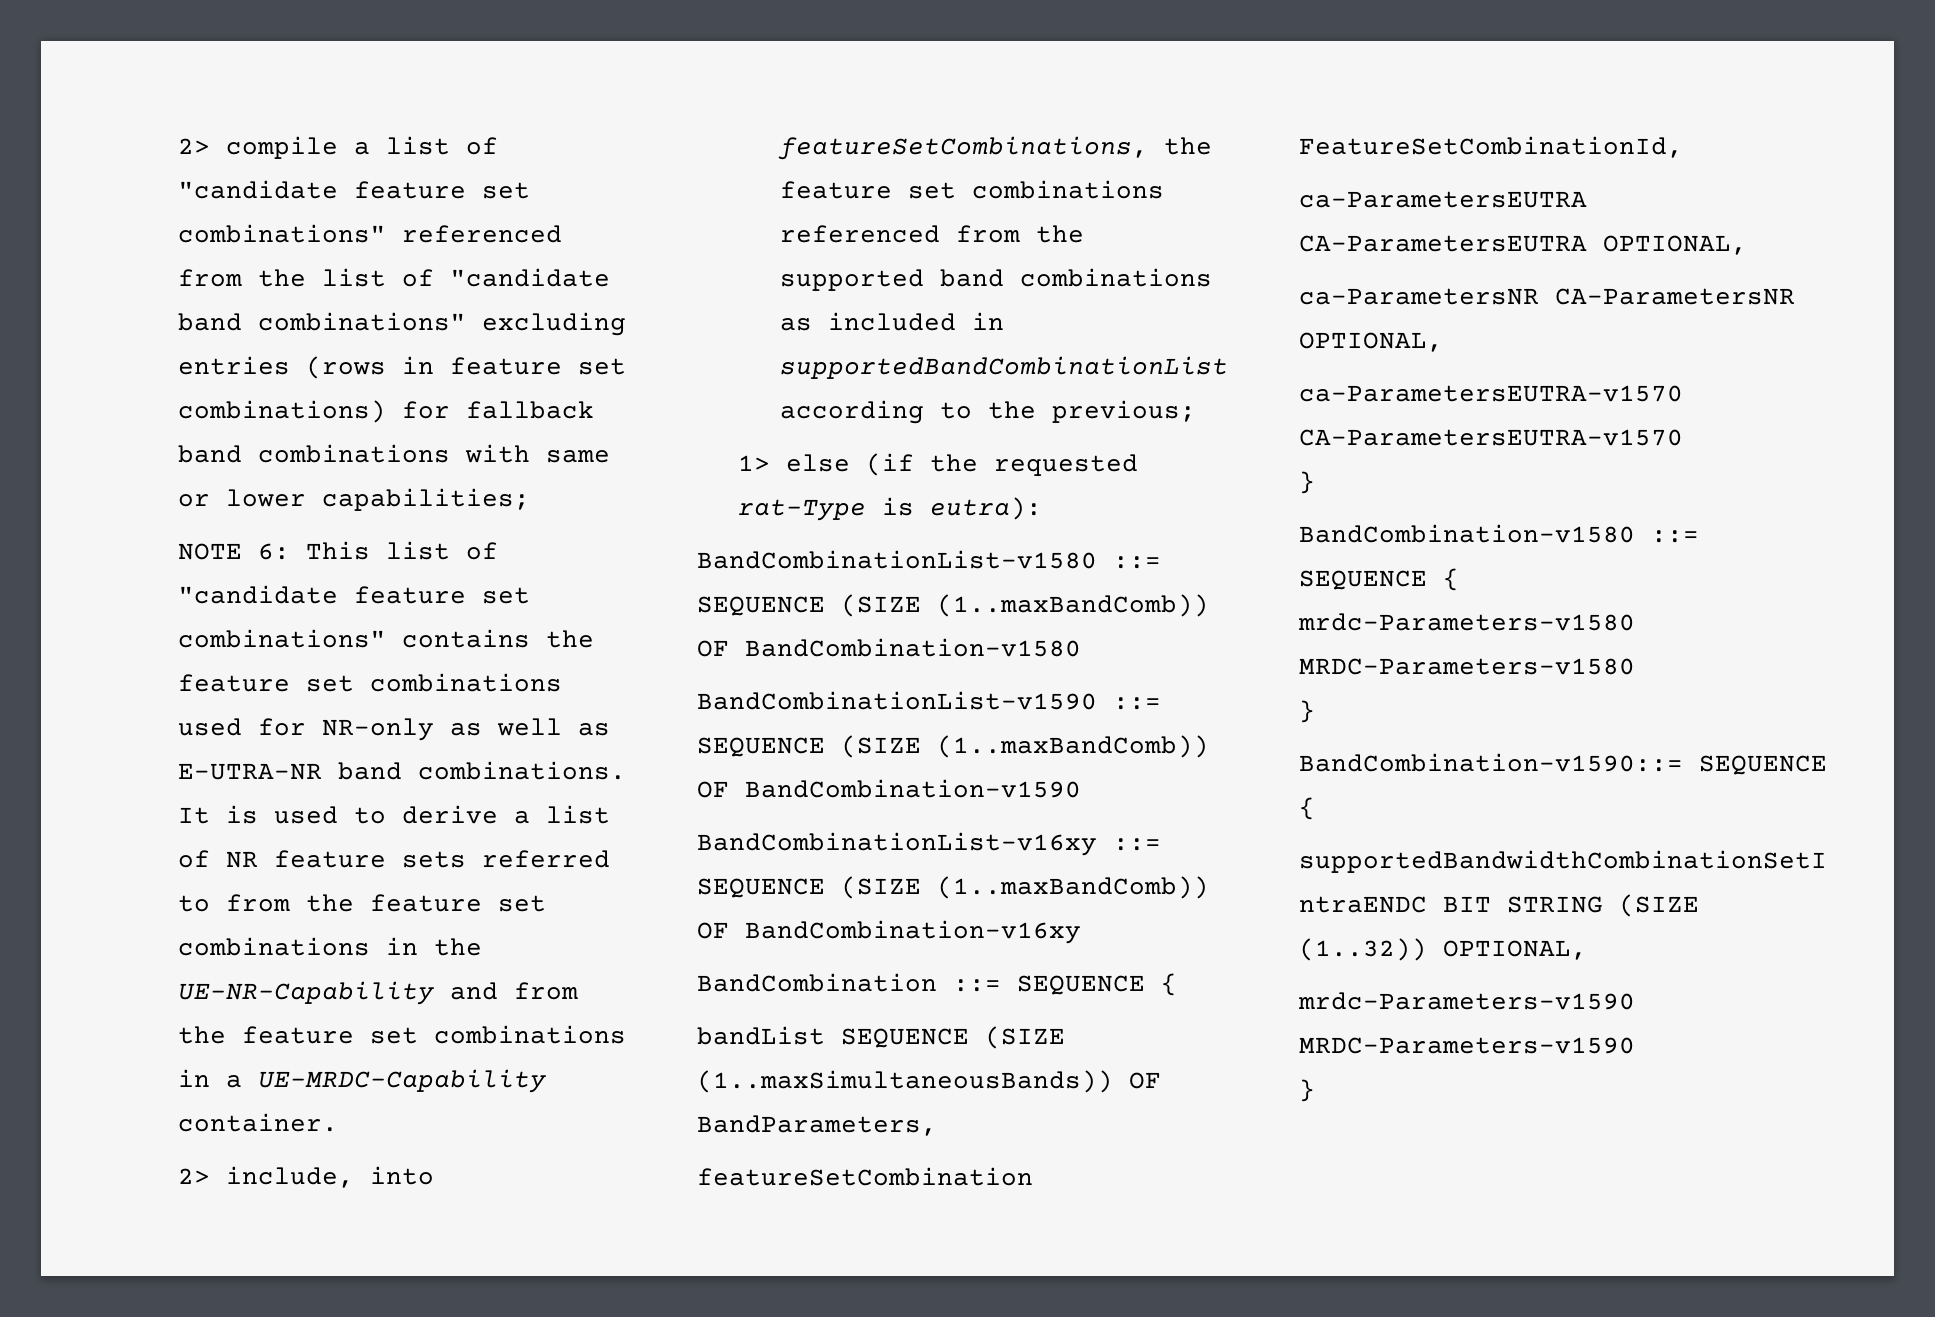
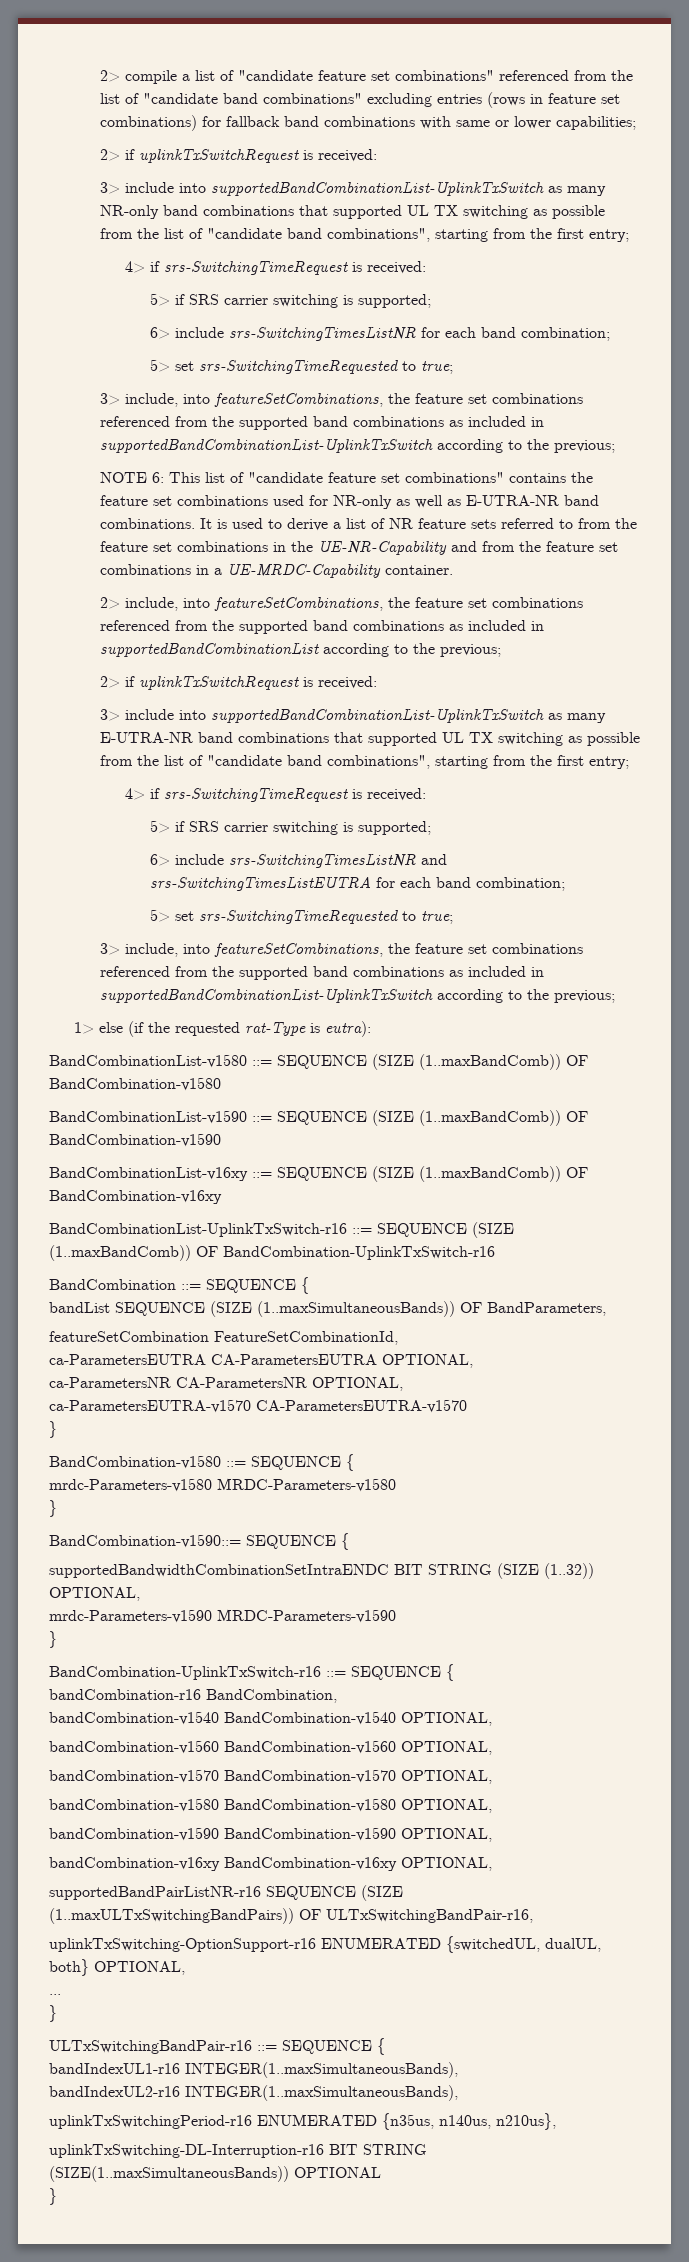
  2> compile a list of "candidate feature set combinations" referenced from the list of "candidate band combinations" excluding entries (rows in feature set combinations) for fallback band combinations with same or lower capabilities;
+ 2> if uplinkTxSwitchRequest is received:
+ 3> include into supportedBandCombinationList-UplinkTxSwitch as many NR-only band combinations that supported UL TX switching as possible from the list of "candidate band combinations", starting from the first entry;
+ 4> if srs-SwitchingTimeRequest is received:
+ 5> if SRS carrier switching is supported;
+ 6> include srs-SwitchingTimesListNR for each band combination;
+ 5> set srs-SwitchingTimeRequested to true;
+ 3> include, into featureSetCombinations, the feature set combinations referenced from the supported band combinations as included in supportedBandCombinationList-UplinkTxSwitch according to the previous;
  2> include, into featureSetCombinations, the feature set combinations referenced from the supported band combinations as included in supportedBandCombinationList according to the previous;
+ 2> if uplinkTxSwitchRequest is received:
+ 3> include into supportedBandCombinationList-UplinkTxSwitch as many E-UTRA-NR band combinations that supported UL TX switching as possible from the list of "candidate band combinations", starting from the first entry;
+ 4> if srs-SwitchingTimeRequest is received:
+ 5> if SRS carrier switching is supported;
+ 6> include srs-SwitchingTimesListNR and srs-SwitchingTimesListEUTRA for each band combination;
+ 5> set srs-SwitchingTimeRequested to true;
+ 3> include, into featureSetCombinations, the feature set combinations referenced from the supported band combinations as included in supportedBandCombinationList-UplinkTxSwitch according to the previous;
+ BandCombinationList-UplinkTxSwitch-r16 ::= SEQUENCE (SIZE (1..maxBandComb)) OF BandCombination-UplinkTxSwitch-r16
+ BandCombination-UplinkTxSwitch-r16 ::= SEQUENCE {
+ bandCombination-r16 BandCombination,
+ bandCombination-v1540 BandCombination-v1540 OPTIONAL,
+ bandCombination-v1560 BandCombination-v1560 OPTIONAL,
+ bandCombination-v1570 BandCombination-v1570 OPTIONAL,
+ bandCombination-v1580 BandCombination-v1580 OPTIONAL,
+ bandCombination-v1590 BandCombination-v1590 OPTIONAL,
+ bandCombination-v16xy BandCombination-v16xy OPTIONAL,
+ supportedBandPairListNR-r16 SEQUENCE (SIZE (1..maxULTxSwitchingBandPairs)) OF ULTxSwitchingBandPair-r16,
+ uplinkTxSwitching-OptionSupport-r16 ENUMERATED {switchedUL, dualUL, both} OPTIONAL,
+ ...
+ }
+ ULTxSwitchingBandPair-r16 ::= SEQUENCE {
+ bandIndexUL1-r16 INTEGER(1..maxSimultaneousBands),
+ bandIndexUL2-r16 INTEGER(1..maxSimultaneousBands),
+ uplinkTxSwitchingPeriod-r16 ENUMERATED {n35us, n140us, n210us},
+ uplinkTxSwitching-DL-Interruption-r16 BIT STRING (SIZE(1..maxSimultaneousBands)) OPTIONAL
+ }

